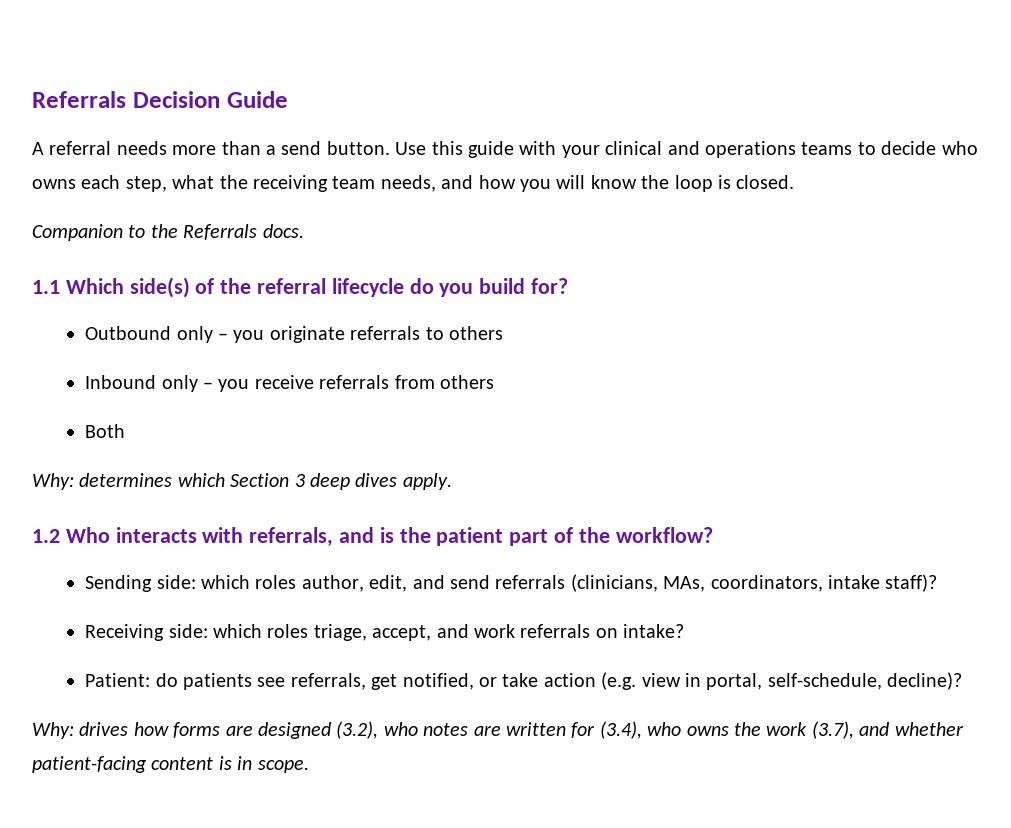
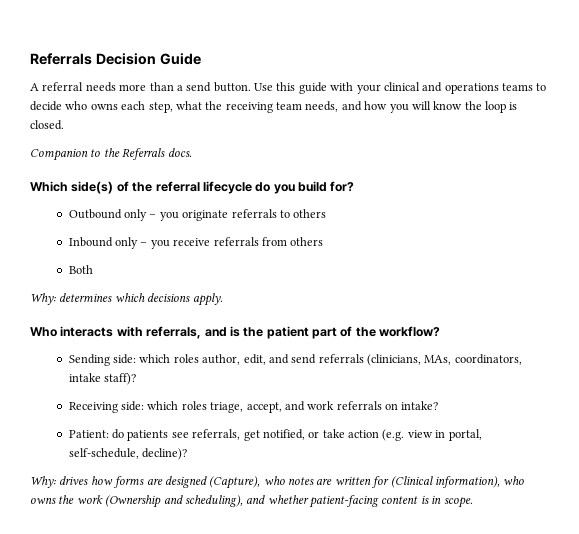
- 1.1 Which side(s) of the referral lifecycle do you build for?
+ Which side(s) of the referral lifecycle do you build for?
- Why: determines which Section 3 deep dives apply.
+ Why: determines which decisions apply.
- 1.2 Who interacts with referrals, and is the patient part of the workflow?
+ Who interacts with referrals, and is the patient part of the workflow?
- Why: drives how forms are designed (3.2), who notes are written for (3.4), who owns the work (3.7), and whether patient-facing content is in scope.
+ Why: drives how forms are designed (Capture), who notes are written for (Clinical information), who owns the work (Ownership and scheduling), and whether patient-facing content is in scope.

